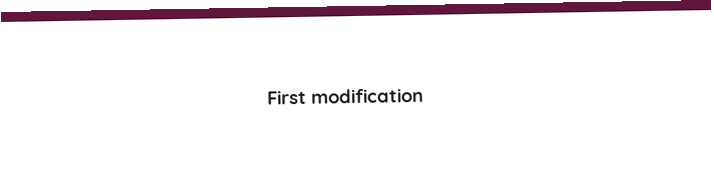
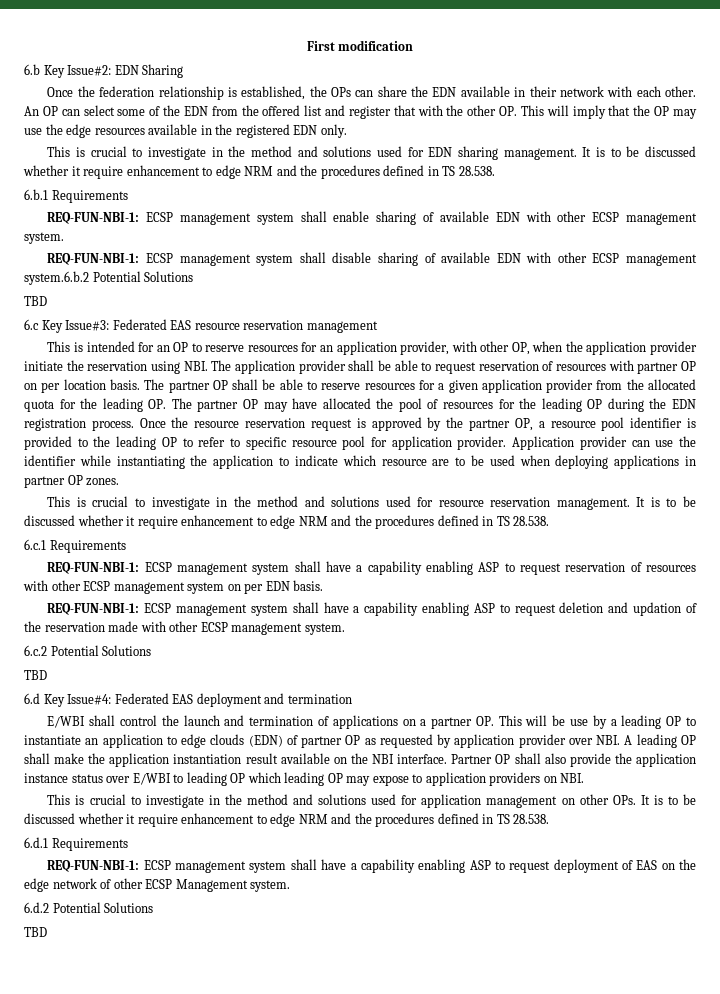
+ 6.b Key Issue#2: EDN Sharing
+ Once the federation relationship is established, the OPs can share the EDN available in their network with each other. An OP can select some of the EDN from the offered list and register that with the other OP. This will imply that the OP may use the edge resources available in the registered EDN only.
+ This is crucial to investigate in the method and solutions used for EDN sharing management. It is to be discussed whether it require enhancement to edge NRM and the procedures defined in TS 28.538.
+ 6.b.1 Requirements
+ REQ-FUN-NBI-1: ECSP management system shall enable sharing of available EDN with other ECSP management system.
+ REQ-FUN-NBI-1: ECSP management system shall disable sharing of available EDN with other ECSP management system.6.b.2 Potential Solutions
+ TBD
+ 6.c Key Issue#3: Federated EAS resource reservation management
+ This is intended for an OP to reserve resources for an application provider, with other OP, when the application provider initiate the reservation using NBI. The application provider shall be able to request reservation of resources with partner OP on per location basis. The partner OP shall be able to reserve resources for a given application provider from the allocated quota for the leading OP. The partner OP may have allocated the pool of resources for the leading OP during the EDN registration process. Once the resource reservation request is approved by the partner OP, a resource pool identifier is provided to the leading OP to refer to specific resource pool for application provider. Application provider can use the identifier while instantiating the application to indicate which resource are to be used when deploying applications in partner OP zones.
+ This is crucial to investigate in the method and solutions used for resource reservation management. It is to be discussed whether it require enhancement to edge NRM and the procedures defined in TS 28.538.
+ 6.c.1 Requirements
+ REQ-FUN-NBI-1: ECSP management system shall have a capability enabling ASP to request reservation of resources with other ECSP management system on per EDN basis.
+ REQ-FUN-NBI-1: ECSP management system shall have a capability enabling ASP to request deletion and updation of the reservation made with other ECSP management system.
+ 6.c.2 Potential Solutions
+ TBD
+ 6.d Key Issue#4: Federated EAS deployment and termination
+ E/WBI shall control the launch and termination of applications on a partner OP. This will be use by a leading OP to instantiate an application to edge clouds (EDN) of partner OP as requested by application provider over NBI. A leading OP shall make the application instantiation result available on the NBI interface. Partner OP shall also provide the application instance status over E/WBI to leading OP which leading OP may expose to application providers on NBI.
+ This is crucial to investigate in the method and solutions used for application management on other OPs. It is to be discussed whether it require enhancement to edge NRM and the procedures defined in TS 28.538.
+ 6.d.1 Requirements
+ REQ-FUN-NBI-1: ECSP management system shall have a capability enabling ASP to request deployment of EAS on the edge network of other ECSP Management system.
+ 6.d.2 Potential Solutions
+ TBD

